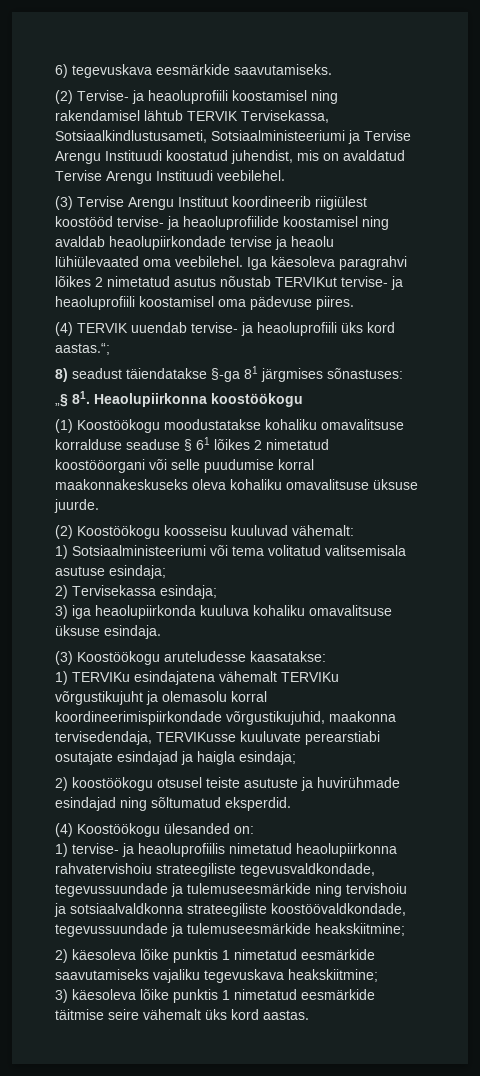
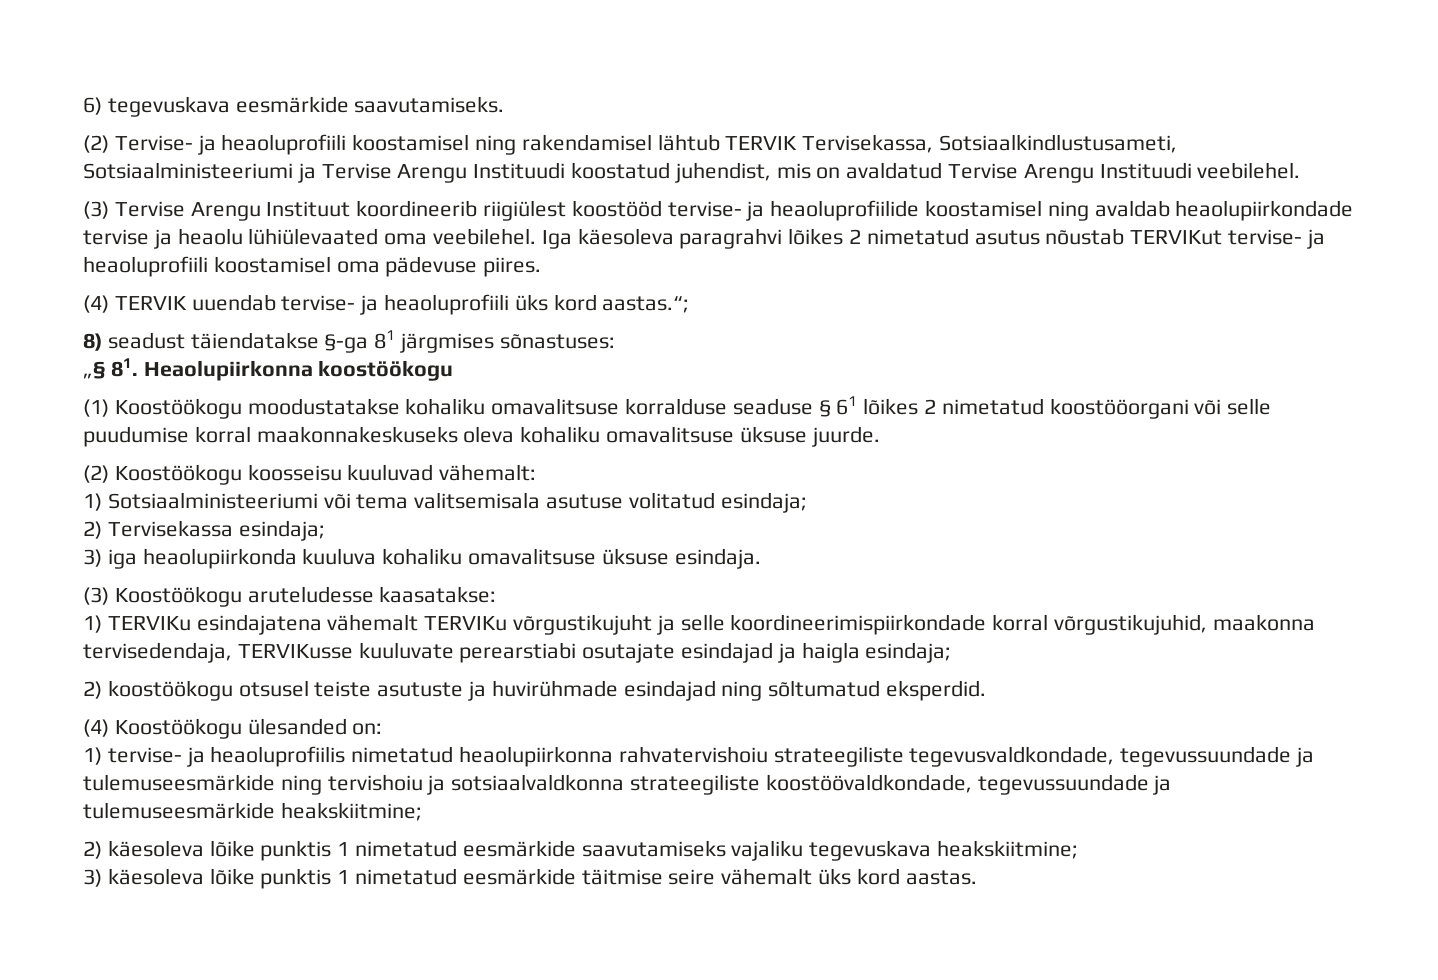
- 1) Sotsiaalministeeriumi või tema volitatud valitsemisala asutuse esindaja;
+ 1) Sotsiaalministeeriumi või tema valitsemisala asutuse volitatud esindaja;
- 1) TERVIKu esindajatena vähemalt TERVIKu võrgustikujuht ja olemasolu korral koordineerimispiirkondade võrgustikujuhid, maakonna tervisedendaja, TERVIKusse kuuluvate perearstiabi osutajate esindajad ja haigla esindaja;
+ 1) TERVIKu esindajatena vähemalt TERVIKu võrgustikujuht ja selle koordineerimispiirkondade korral võrgustikujuhid, maakonna tervisedendaja, TERVIKusse kuuluvate perearstiabi osutajate esindajad ja haigla esindaja;

